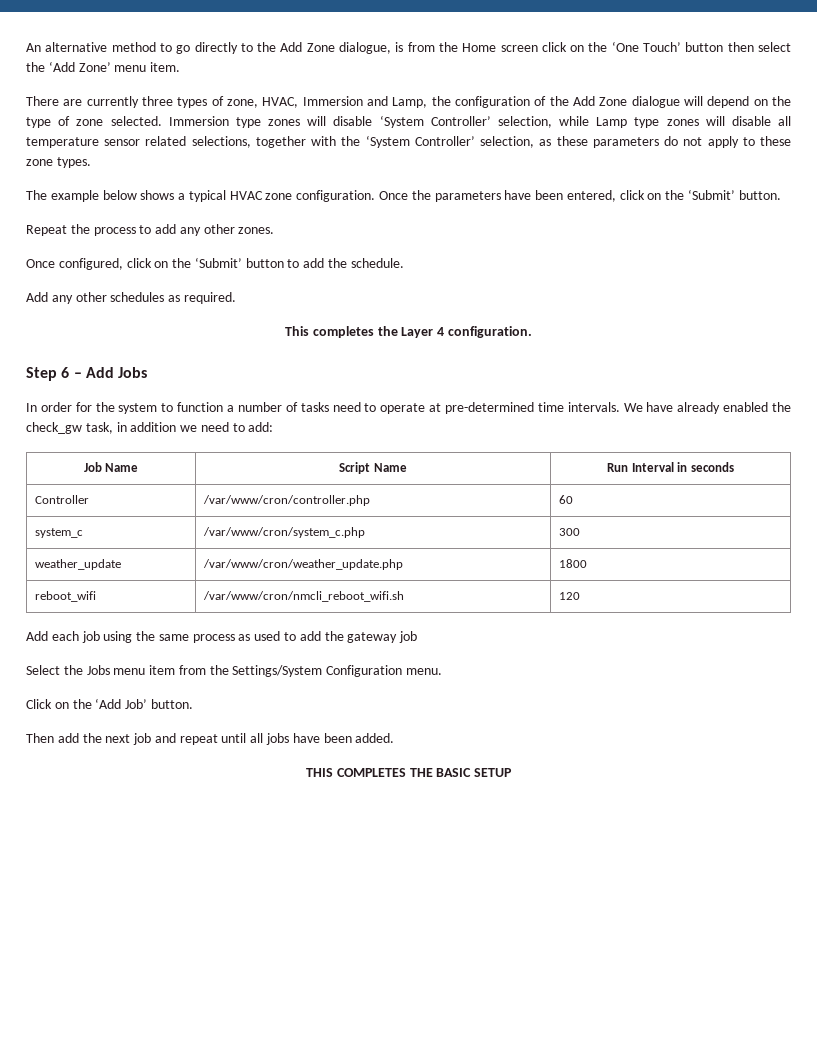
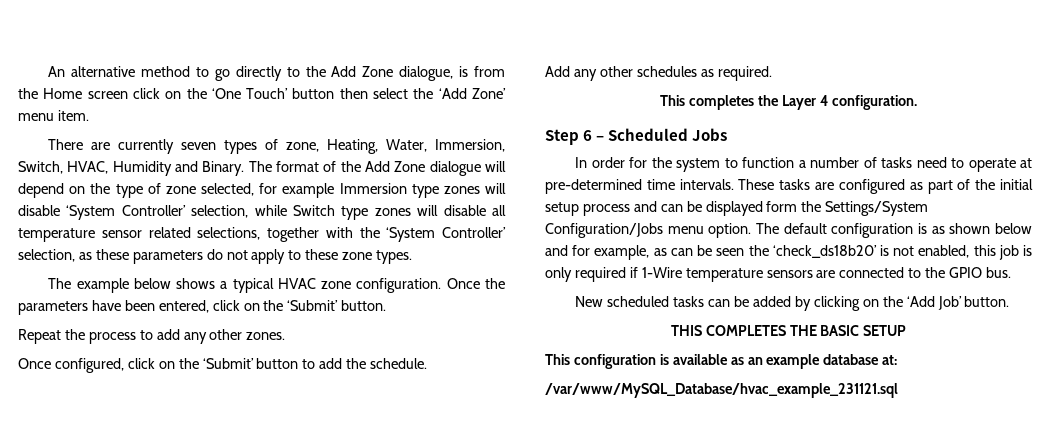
- There are currently three types of zone, HVAC, Immersion and Lamp, the configuration of the Add Zone dialogue will depend on the type of zone selected. Immersion type zones will disable ‘System Controller’ selection, while Lamp type zones will disable all temperature sensor related selections, together with the ‘System Controller’ selection, as these parameters do not apply to these zone types.
+ There are currently seven types of zone, Heating, Water, Immersion, Switch, HVAC, Humidity and Binary. The format of the Add Zone dialogue will depend on the type of zone selected, for example Immersion type zones will disable ‘System Controller’ selection, while Switch type zones will disable all temperature sensor related selections, together with the ‘System Controller’ selection, as these parameters do not apply to these zone types.
- Step 6 – Add Jobs
+ Step 6 – Scheduled Jobs
- We have already enabled the check_gw task, in addition we need to add:
- Job Name | Script Name | Run Interval in seconds
- Controller | /var/www/cron/controller.php | 60
- system_c | /var/www/cron/system_c.php | 300
- weather_update | /var/www/cron/weather_update.php | 1800
- reboot_wifi | /var/www/cron/nmcli_reboot_wifi.sh | 120
- Add each job using the same process as used to add the gateway job
- Select the Jobs menu item from the Settings/System Configuration menu.
- Click on the ‘Add Job’ button.
+ These tasks are configured as part of the initial setup process and can be displayed form the Settings/System Configuration/Jobs menu option. The default configuration is as shown below and for example, as can be seen the ‘check_ds18b20’ is not enabled, this job is only required if 1-Wire temperature sensors are connected to the GPIO bus.
+ New scheduled tasks can be added by clicking on the ‘Add Job’ button.
- Then add the next job and repeat until all jobs have been added.
+ This configuration is available as an example database at:
+ /var/www/MySQL_Database/hvac_example_231121.sql

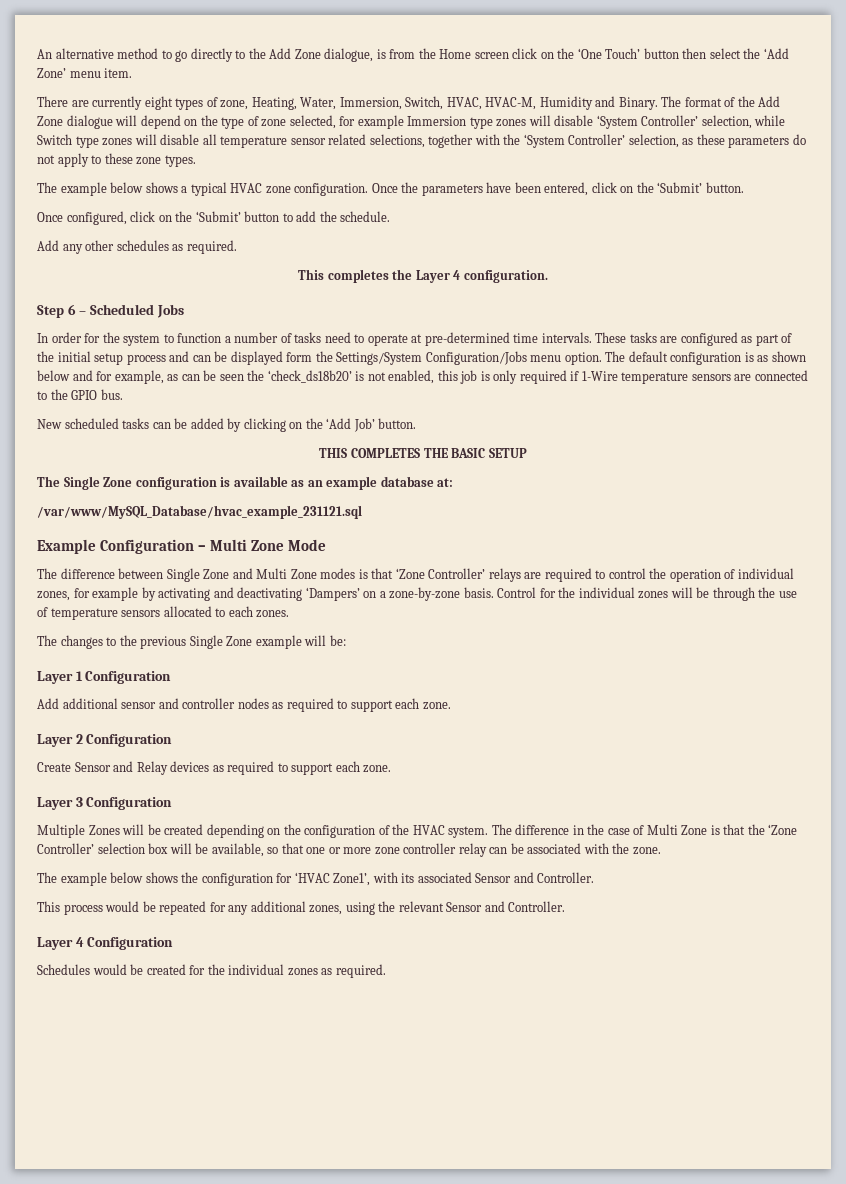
- There are currently seven types of zone, Heating, Water, Immersion, Switch, HVAC, Humidity and Binary.
+ There are currently eight types of zone, Heating, Water, Immersion, Switch, HVAC, HVAC-M, Humidity and Binary.
- Repeat the process to add any other zones.
- This configuration is available as an example database at:
+ The Single Zone configuration is available as an example database at:
+ Example Configuration – Multi Zone Mode
+ The difference between Single Zone and Multi Zone modes is that ‘Zone Controller’ relays are required to control the operation of individual zones, for example by activating and deactivating ‘Dampers’ on a zone-by-zone basis. Control for the individual zones will be through the use of temperature sensors allocated to each zones.
+ The changes to the previous Single Zone example will be:
+ Layer 1 Configuration
+ Add additional sensor and controller nodes as required to support each zone.
+ Layer 2 Configuration
+ Create Sensor and Relay devices as required to support each zone.
+ Layer 3 Configuration
+ Multiple Zones will be created depending on the configuration of the HVAC system. The difference in the case of Multi Zone is that the ‘Zone Controller’ selection box will be available, so that one or more zone controller relay can be associated with the zone.
+ The example below shows the configuration for ‘HVAC Zone1’, with its associated Sensor and Controller.
+ This process would be repeated for any additional zones, using the relevant Sensor and Controller.
+ Layer 4 Configuration
+ Schedules would be created for the individual zones as required.

